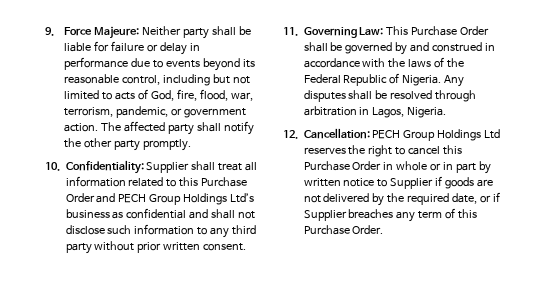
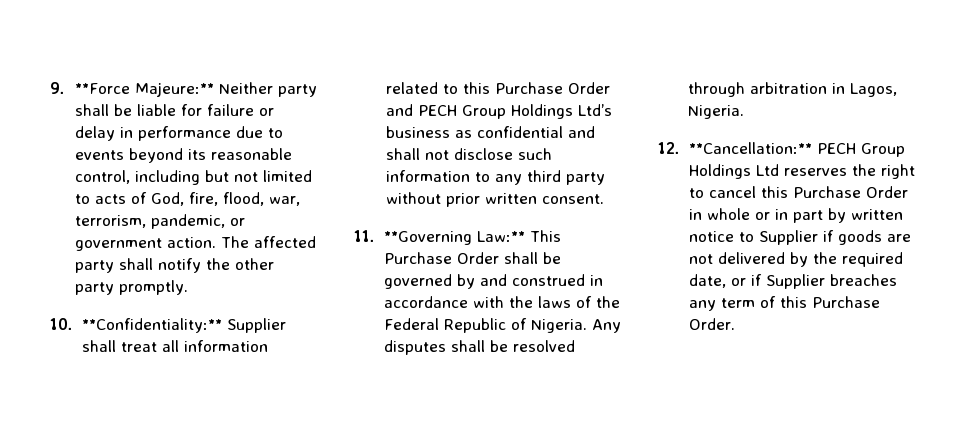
- 9. Force Majeure: Neither party shall be liable for failure or delay in performance due to events beyond its reasonable control, including but not limited to acts of God, fire, flood, war, terrorism, pandemic, or government action.
+ 9. **Force Majeure:** Neither party shall be liable for failure or delay in performance due to events beyond its reasonable control, including but not limited to acts of God, fire, flood, war, terrorism, pandemic, or government action.
- 10. Confidentiality: Supplier shall treat all information related to this Purchase Order and PECH Group Holdings Ltd’s business as confidential and shall not disclose such information to any third party without prior written consent.
+ 10. **Confidentiality:** Supplier shall treat all information related to this Purchase Order and PECH Group Holdings Ltd’s business as confidential and shall not disclose such information to any third party without prior written consent.
- 11. Governing Law: This Purchase Order shall be governed by and construed in accordance with the laws of the Federal Republic of Nigeria.
+ 11. **Governing Law:** This Purchase Order shall be governed by and construed in accordance with the laws of the Federal Republic of Nigeria.
- 12. Cancellation: PECH Group Holdings Ltd reserves the right to cancel this Purchase Order in whole or in part by written notice to Supplier if goods are not delivered by the required date, or if Supplier breaches any term of this Purchase Order.
+ 12. **Cancellation:** PECH Group Holdings Ltd reserves the right to cancel this Purchase Order in whole or in part by written notice to Supplier if goods are not delivered by the required date, or if Supplier breaches any term of this Purchase Order.

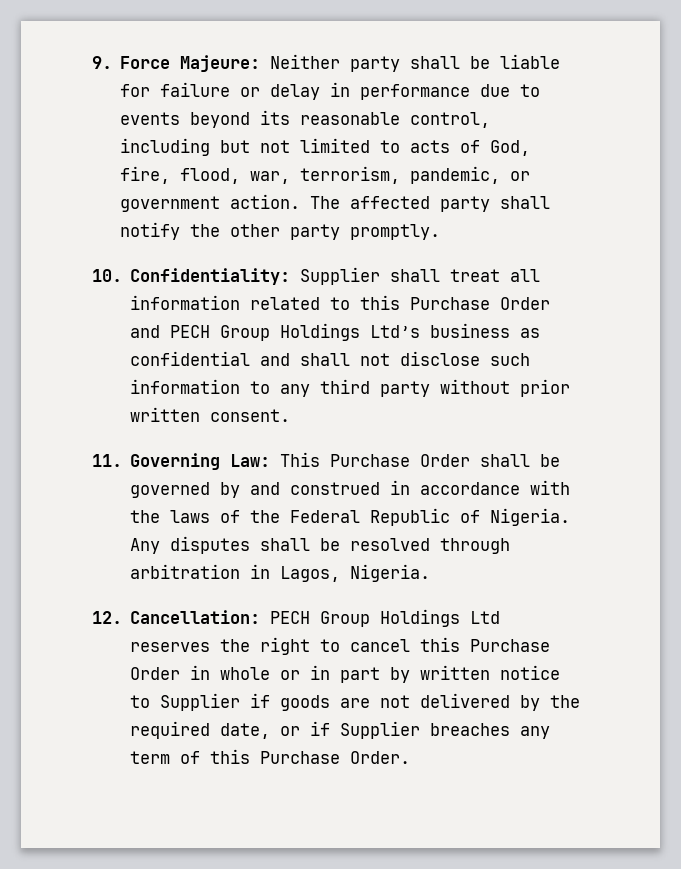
- 9. **Force Majeure:** Neither party shall be liable for failure or delay in performance due to events beyond its reasonable control, including but not limited to acts of God, fire, flood, war, terrorism, pandemic, or government action.
+ 9. Force Majeure: Neither party shall be liable for failure or delay in performance due to events beyond its reasonable control, including but not limited to acts of God, fire, flood, war, terrorism, pandemic, or government action.
- 10. **Confidentiality:** Supplier shall treat all information related to this Purchase Order and PECH Group Holdings Ltd’s business as confidential and shall not disclose such information to any third party without prior written consent.
+ 10. Confidentiality: Supplier shall treat all information related to this Purchase Order and PECH Group Holdings Ltd’s business as confidential and shall not disclose such information to any third party without prior written consent.
- 11. **Governing Law:** This Purchase Order shall be governed by and construed in accordance with the laws of the Federal Republic of Nigeria.
+ 11. Governing Law: This Purchase Order shall be governed by and construed in accordance with the laws of the Federal Republic of Nigeria.
- 12. **Cancellation:** PECH Group Holdings Ltd reserves the right to cancel this Purchase Order in whole or in part by written notice to Supplier if goods are not delivered by the required date, or if Supplier breaches any term of this Purchase Order.
+ 12. Cancellation: PECH Group Holdings Ltd reserves the right to cancel this Purchase Order in whole or in part by written notice to Supplier if goods are not delivered by the required date, or if Supplier breaches any term of this Purchase Order.

